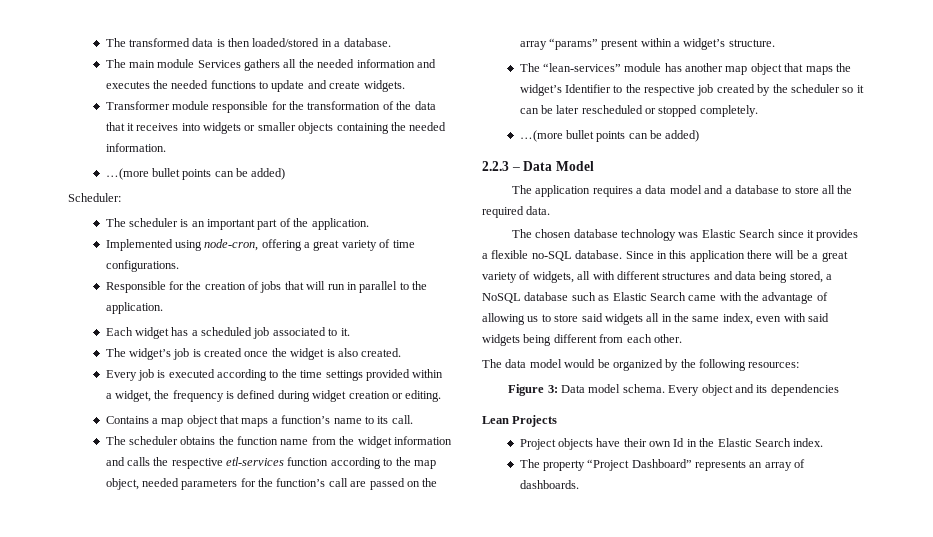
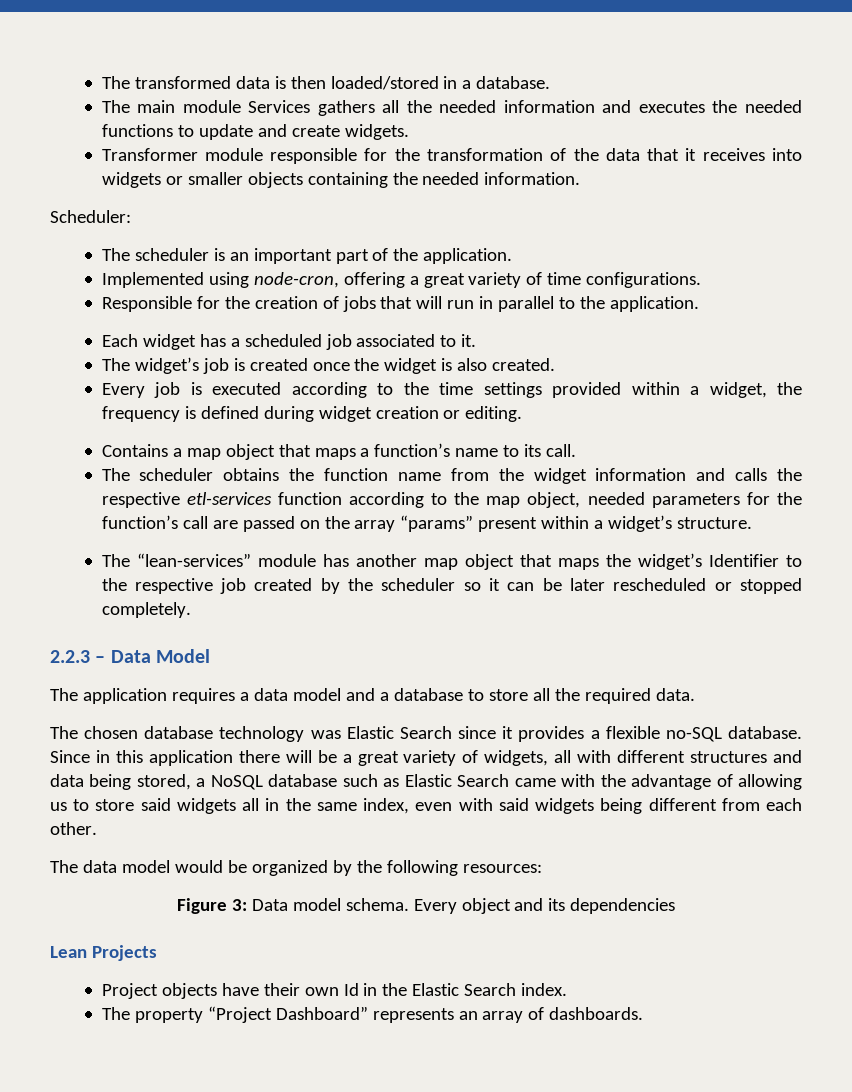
  Transformer module responsible for the transformation of the data that it receives into widgets or smaller objects containing the needed information.
- …(more bullet points can be added)
  The “lean-services” module has another map object that maps the widget’s Identifier to the respective job created by the scheduler so it can be later rescheduled or stopped completely.
- …(more bullet points can be added)

